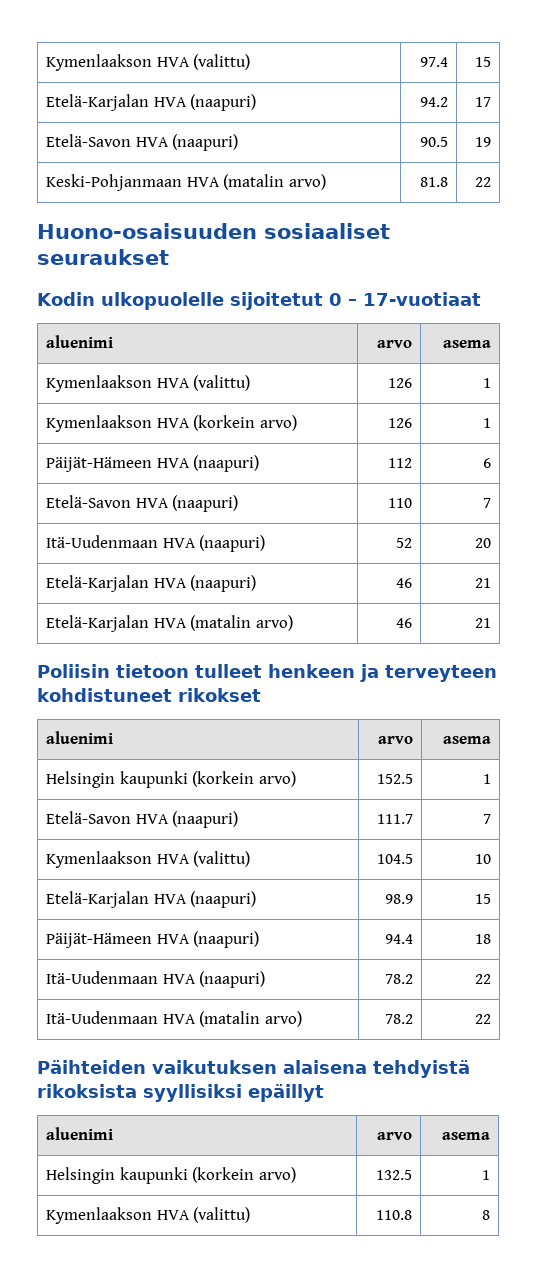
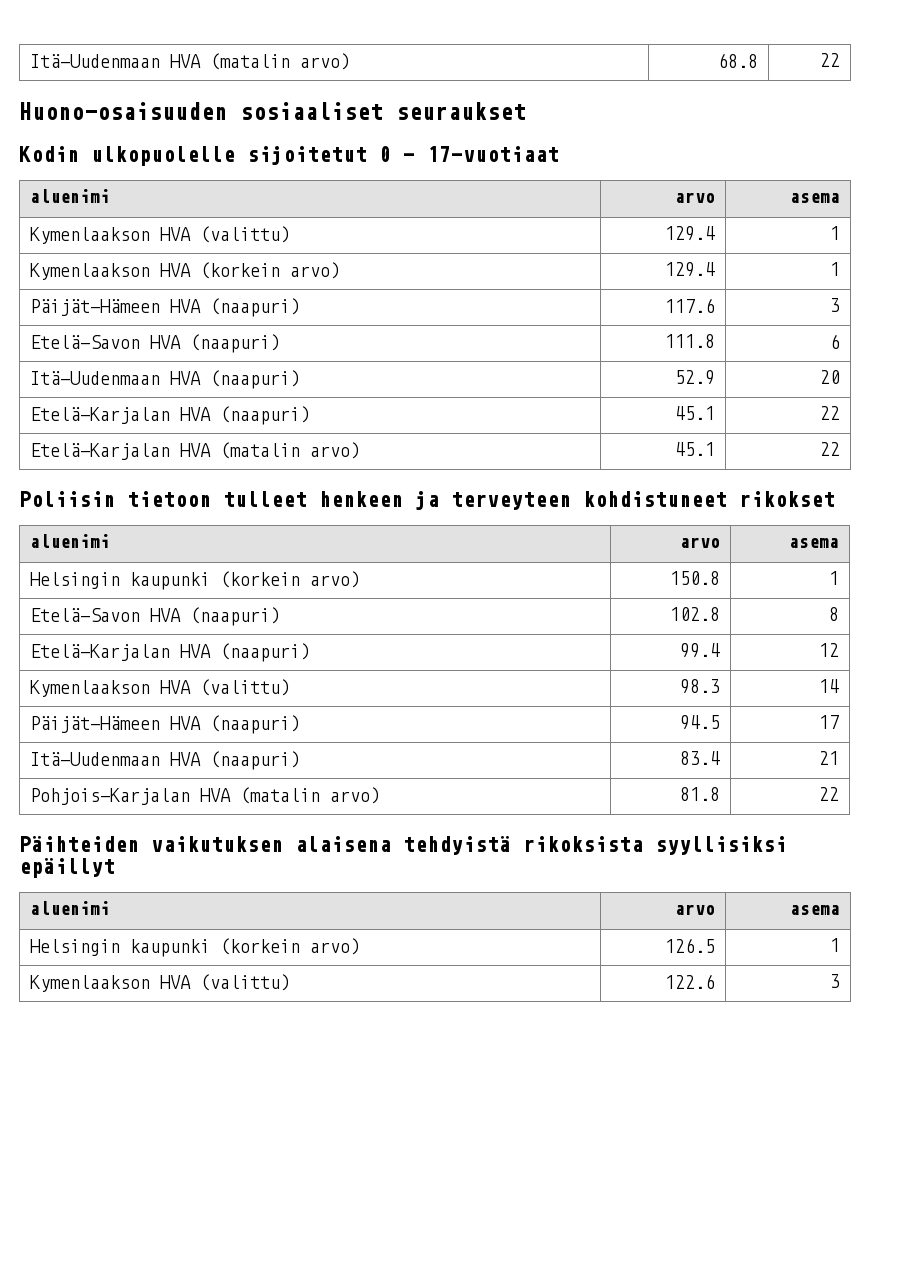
- Kymenlaakson HVA (valittu) | 97.4 | 15
- Etelä-Karjalan HVA (naapuri) | 94.2 | 17
- Etelä-Savon HVA (naapuri) | 90.5 | 19
- Keski-Pohjanmaan HVA (matalin arvo) | 81.8 | 22
+ Itä-Uudenmaan HVA (matalin arvo) | 68.8 | 22
- Kymenlaakson HVA (valittu) | 126 | 1
+ Kymenlaakson HVA (valittu) | 129.4 | 1
- Kymenlaakson HVA (korkein arvo) | 126 | 1
+ Kymenlaakson HVA (korkein arvo) | 129.4 | 1
- Päijät-Hämeen HVA (naapuri) | 112 | 6
- Etelä-Savon HVA (naapuri) | 110 | 7
- Itä-Uudenmaan HVA (naapuri) | 52 | 20
+ Päijät-Hämeen HVA (naapuri) | 117.6 | 3
+ Etelä-Savon HVA (naapuri) | 111.8 | 6
+ Itä-Uudenmaan HVA (naapuri) | 52.9 | 20
- Etelä-Karjalan HVA (naapuri) | 46 | 21
+ Etelä-Karjalan HVA (naapuri) | 45.1 | 22
- Etelä-Karjalan HVA (matalin arvo) | 46 | 21
+ Etelä-Karjalan HVA (matalin arvo) | 45.1 | 22
- Helsingin kaupunki (korkein arvo) | 152.5 | 1
+ Helsingin kaupunki (korkein arvo) | 150.8 | 1
- Etelä-Savon HVA (naapuri) | 111.7 | 7
- Kymenlaakson HVA (valittu) | 104.5 | 10
- Etelä-Karjalan HVA (naapuri) | 98.9 | 15
- Päijät-Hämeen HVA (naapuri) | 94.4 | 18
- Itä-Uudenmaan HVA (naapuri) | 78.2 | 22
- Itä-Uudenmaan HVA (matalin arvo) | 78.2 | 22
+ Etelä-Savon HVA (naapuri) | 102.8 | 8
+ Etelä-Karjalan HVA (naapuri) | 99.4 | 12
+ Kymenlaakson HVA (valittu) | 98.3 | 14
+ Päijät-Hämeen HVA (naapuri) | 94.5 | 17
+ Itä-Uudenmaan HVA (naapuri) | 83.4 | 21
+ Pohjois-Karjalan HVA (matalin arvo) | 81.8 | 22
- Helsingin kaupunki (korkein arvo) | 132.5 | 1
+ Helsingin kaupunki (korkein arvo) | 126.5 | 1
- Kymenlaakson HVA (valittu) | 110.8 | 8
+ Kymenlaakson HVA (valittu) | 122.6 | 3

